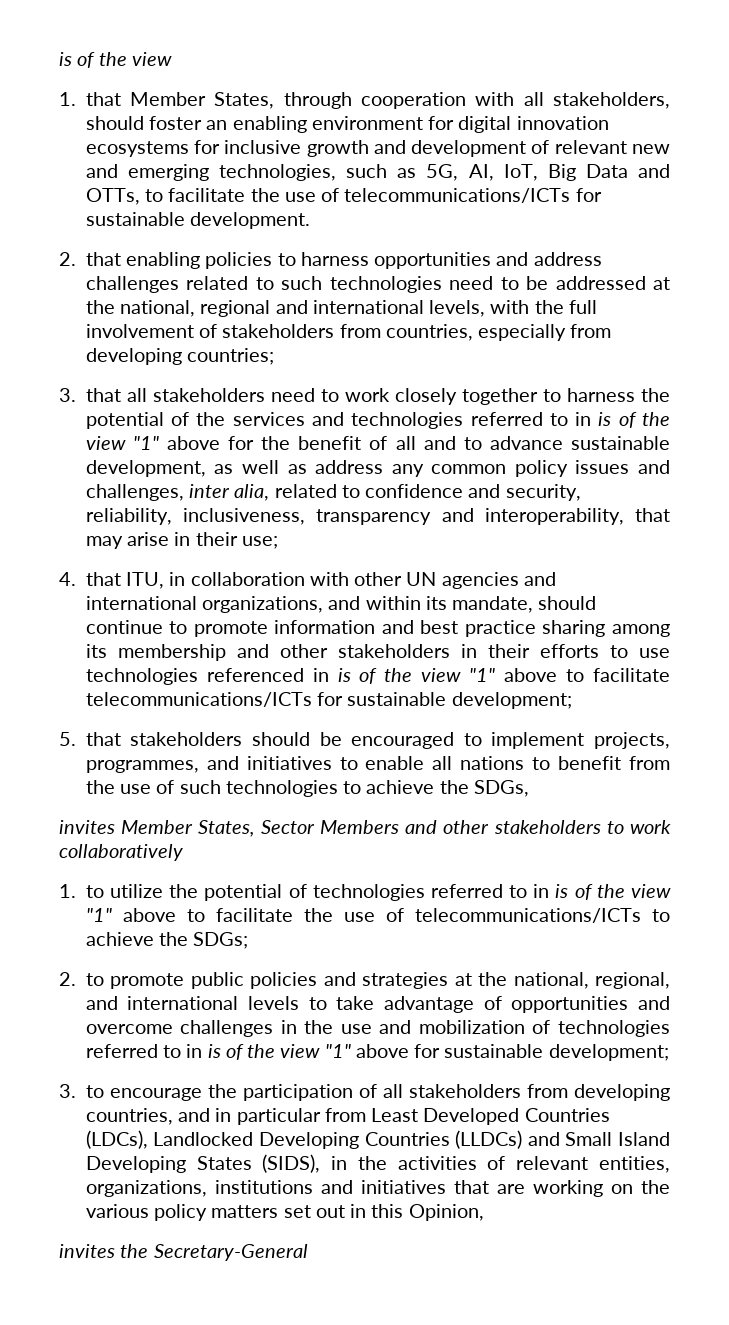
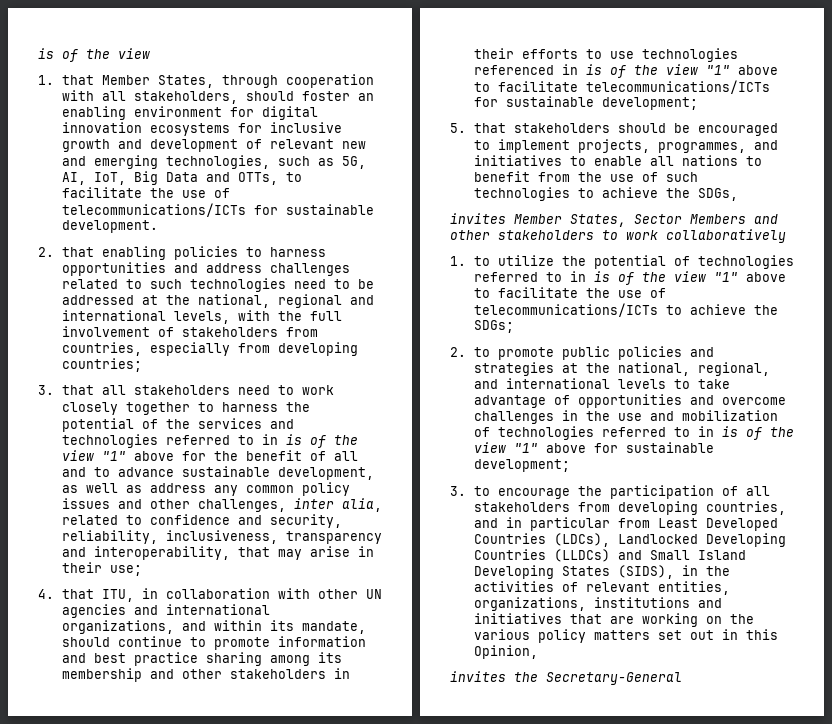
- 3. that all stakeholders need to work closely together to harness the potential of the services and technologies referred to in is of the view "1" above for the benefit of all and to advance sustainable development, as well as address any common policy issues and challenges, inter alia, related to confidence and security, reliability, inclusiveness, transparency and interoperability, that may arise in their use;
+ 3. that all stakeholders need to work closely together to harness the potential of the services and technologies referred to in is of the view "1" above for the benefit of all and to advance sustainable development, as well as address any common policy issues and other challenges, inter alia, related to confidence and security, reliability, inclusiveness, transparency and interoperability, that may arise in their use;

